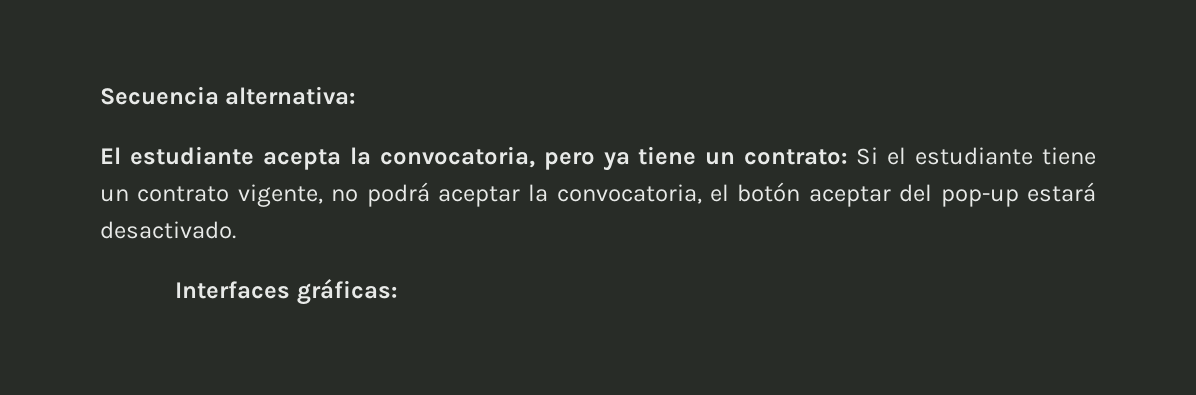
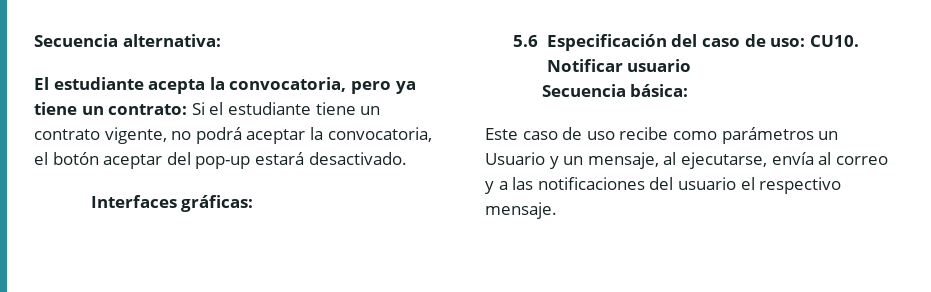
+ 5.6 Especificación del caso de uso: CU10. Notificar usuario
+ Secuencia básica:
+ Este caso de uso recibe como parámetros un Usuario y un mensaje, al ejecutarse, envía al correo y a las notificaciones del usuario el respectivo mensaje.

